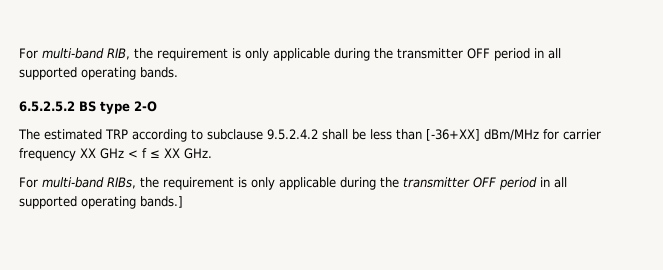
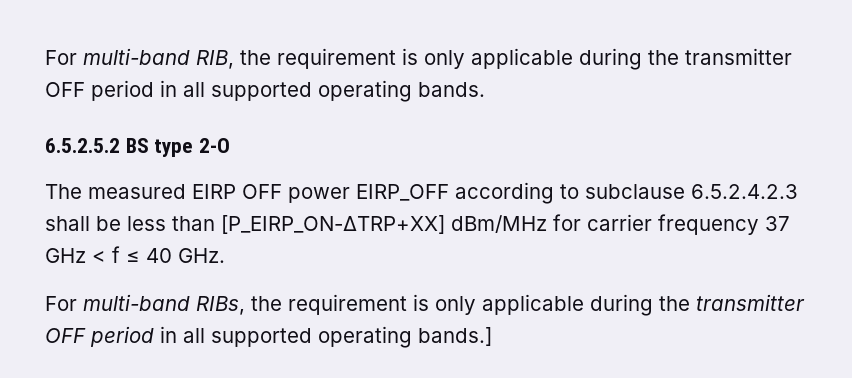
- The estimated TRP according to subclause 9.5.2.4.2 shall be less than [-36+XX] dBm/MHz for carrier frequency XX GHz < f ≤ XX GHz.
+ The measured EIRP OFF power EIRP_OFF according to subclause 6.5.2.4.2.3 shall be less than [P_EIRP_ON-∆TRP+XX] dBm/MHz for carrier frequency 37 GHz < f ≤ 40 GHz.

